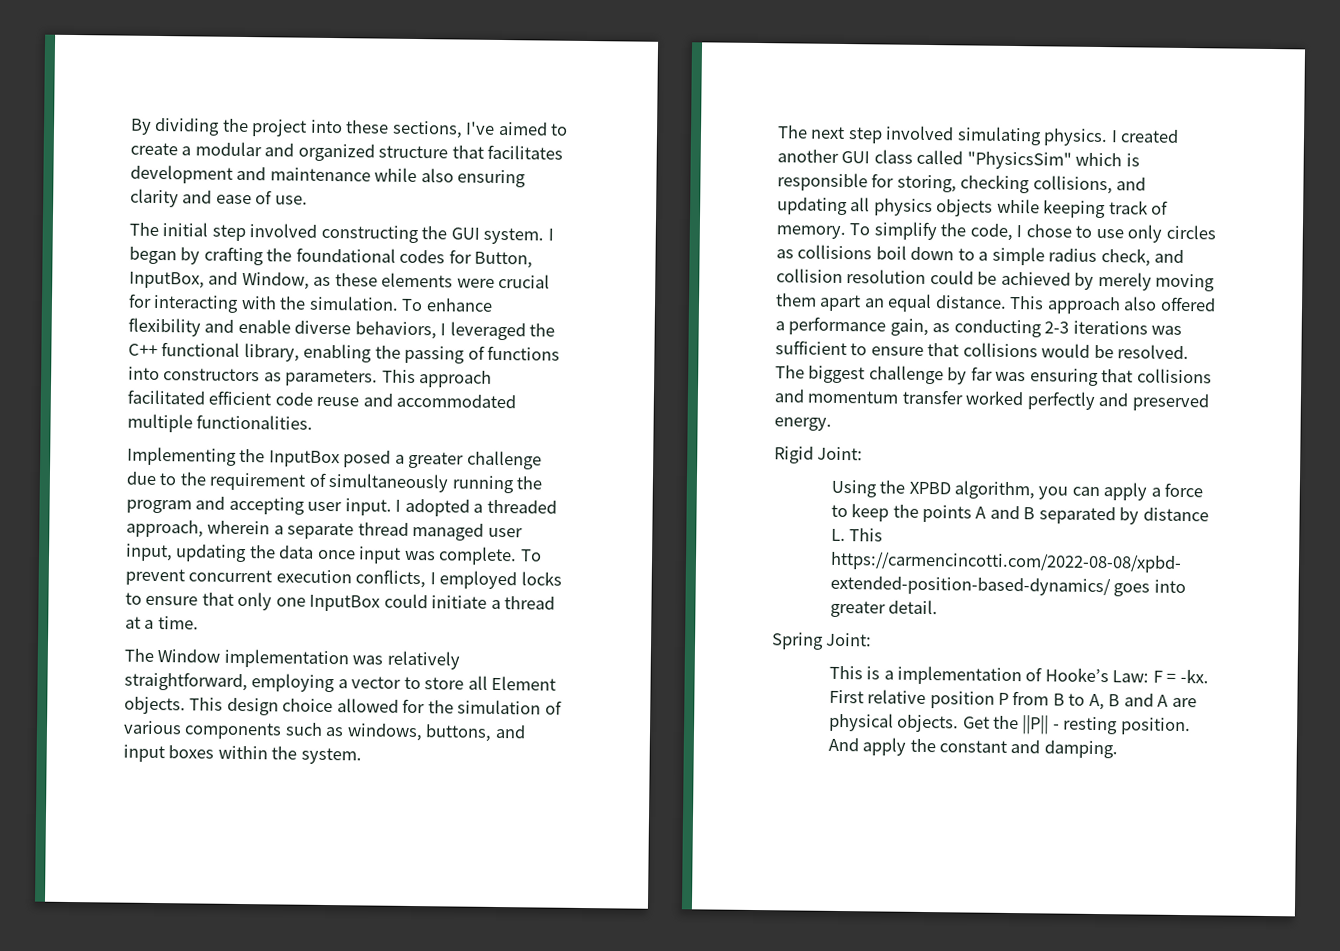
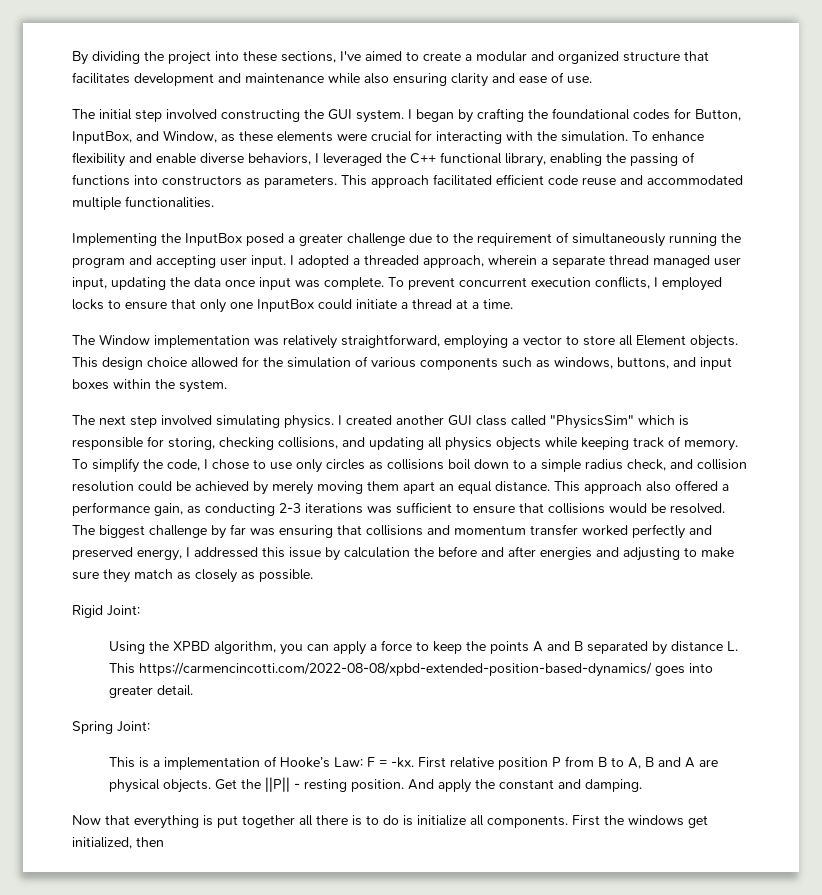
- The biggest challenge by far was ensuring that collisions and momentum transfer worked perfectly and preserved energy.
+ The biggest challenge by far was ensuring that collisions and momentum transfer worked perfectly and preserved energy, I addressed this issue by calculation the before and after energies and adjusting to make sure they match as closely as possible.
+ Now that everything is put together all there is to do is initialize all components. First the windows get initialized, then

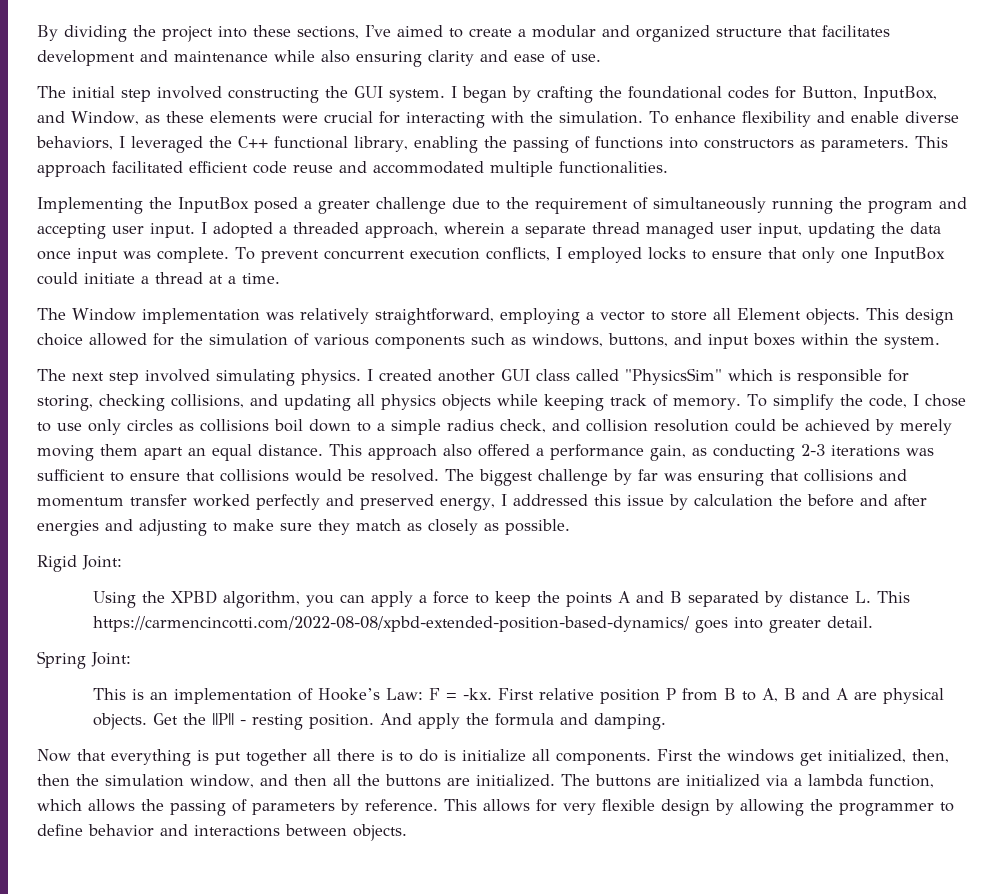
- This is a implementation of Hooke’s Law: F = -kx.
+ This is an implementation of Hooke’s Law: F = -kx.
- And apply the constant and damping.
+ And apply the formula and damping.
- First the windows get initialized, then
+ First the windows get initialized, then, then the simulation window, and then all the buttons are initialized. The buttons are initialized via a lambda function, which allows the passing of parameters by reference. This allows for very flexible design by allowing the programmer to define behavior and interactions between objects.

